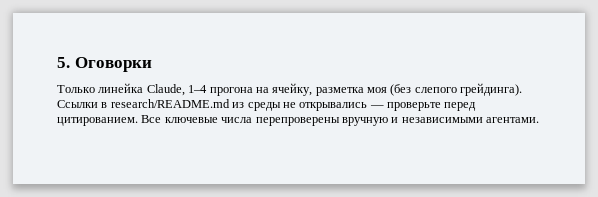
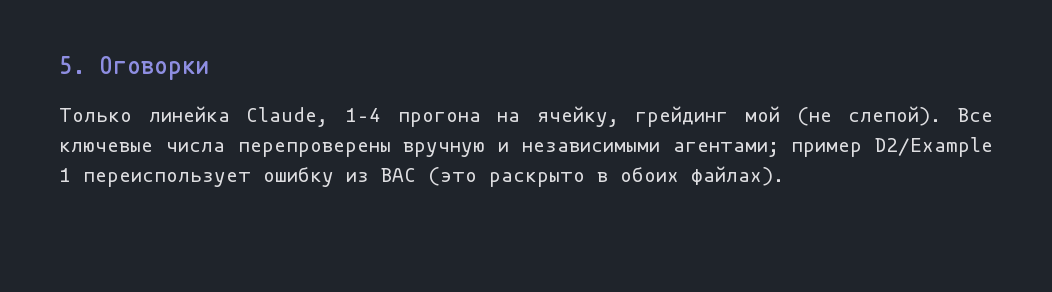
- Только линейка Claude, 1–4 прогона на ячейку, разметка моя (без слепого грейдинга). Ссылки в research/README.md из среды не открывались — проверьте перед цитированием.
+ Только линейка Claude, 1–4 прогона на ячейку, грейдинг мой (не слепой).
- Все ключевые числа перепроверены вручную и независимыми агентами.
+ Все ключевые числа перепроверены вручную и независимыми агентами; пример D2/Example 1 переиспользует ошибку из BAC (это раскрыто в обоих файлах).

